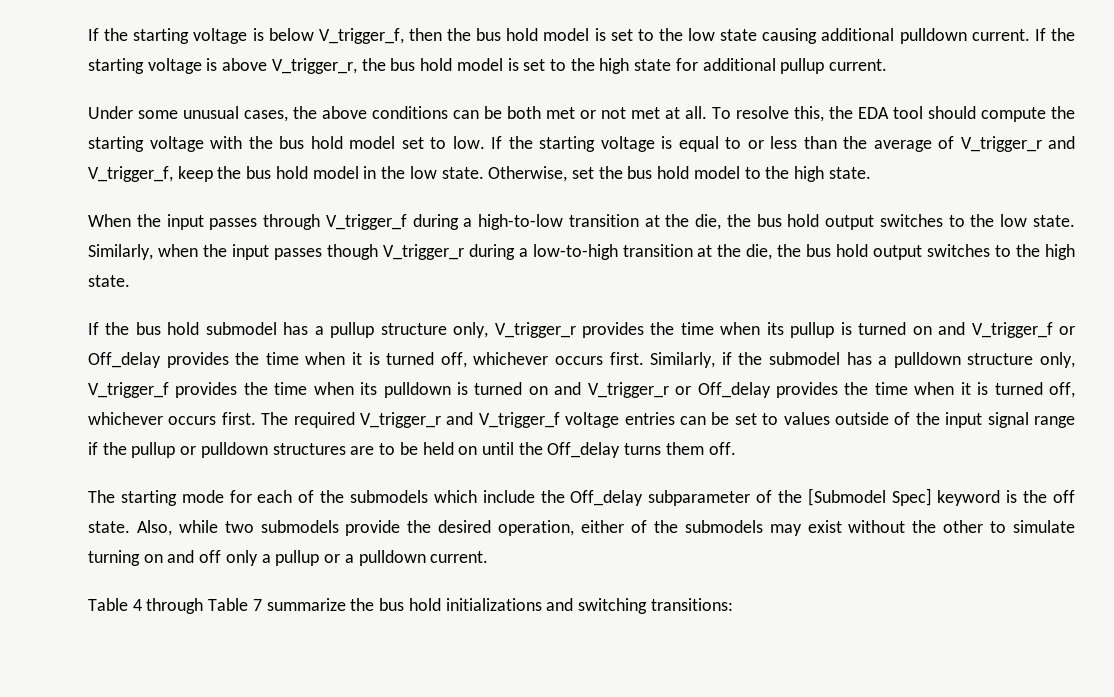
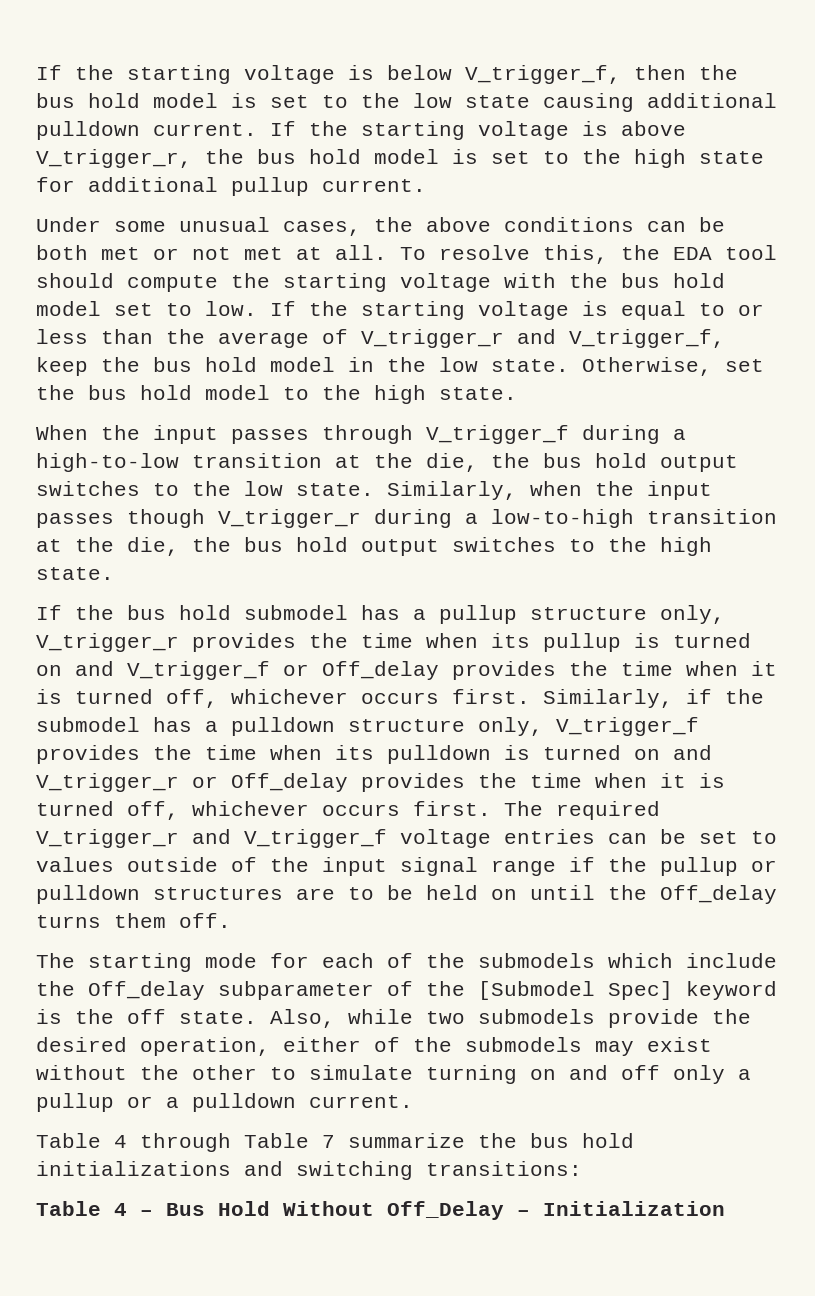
+ Table 4 – Bus Hold Without Off_Delay – Initialization

